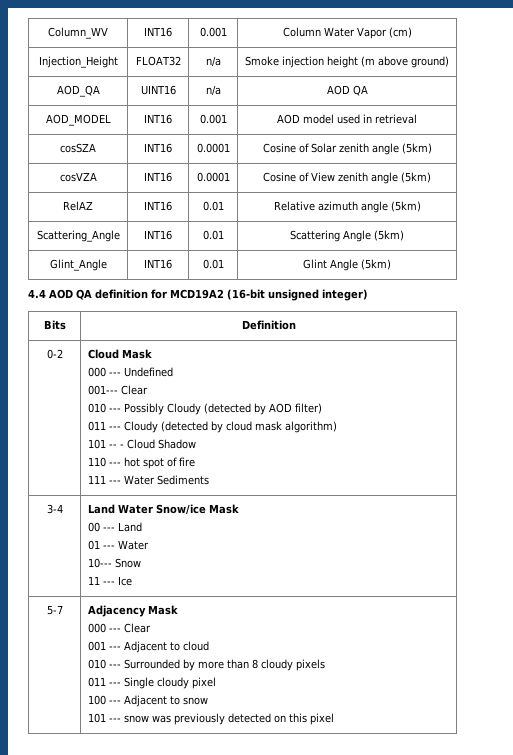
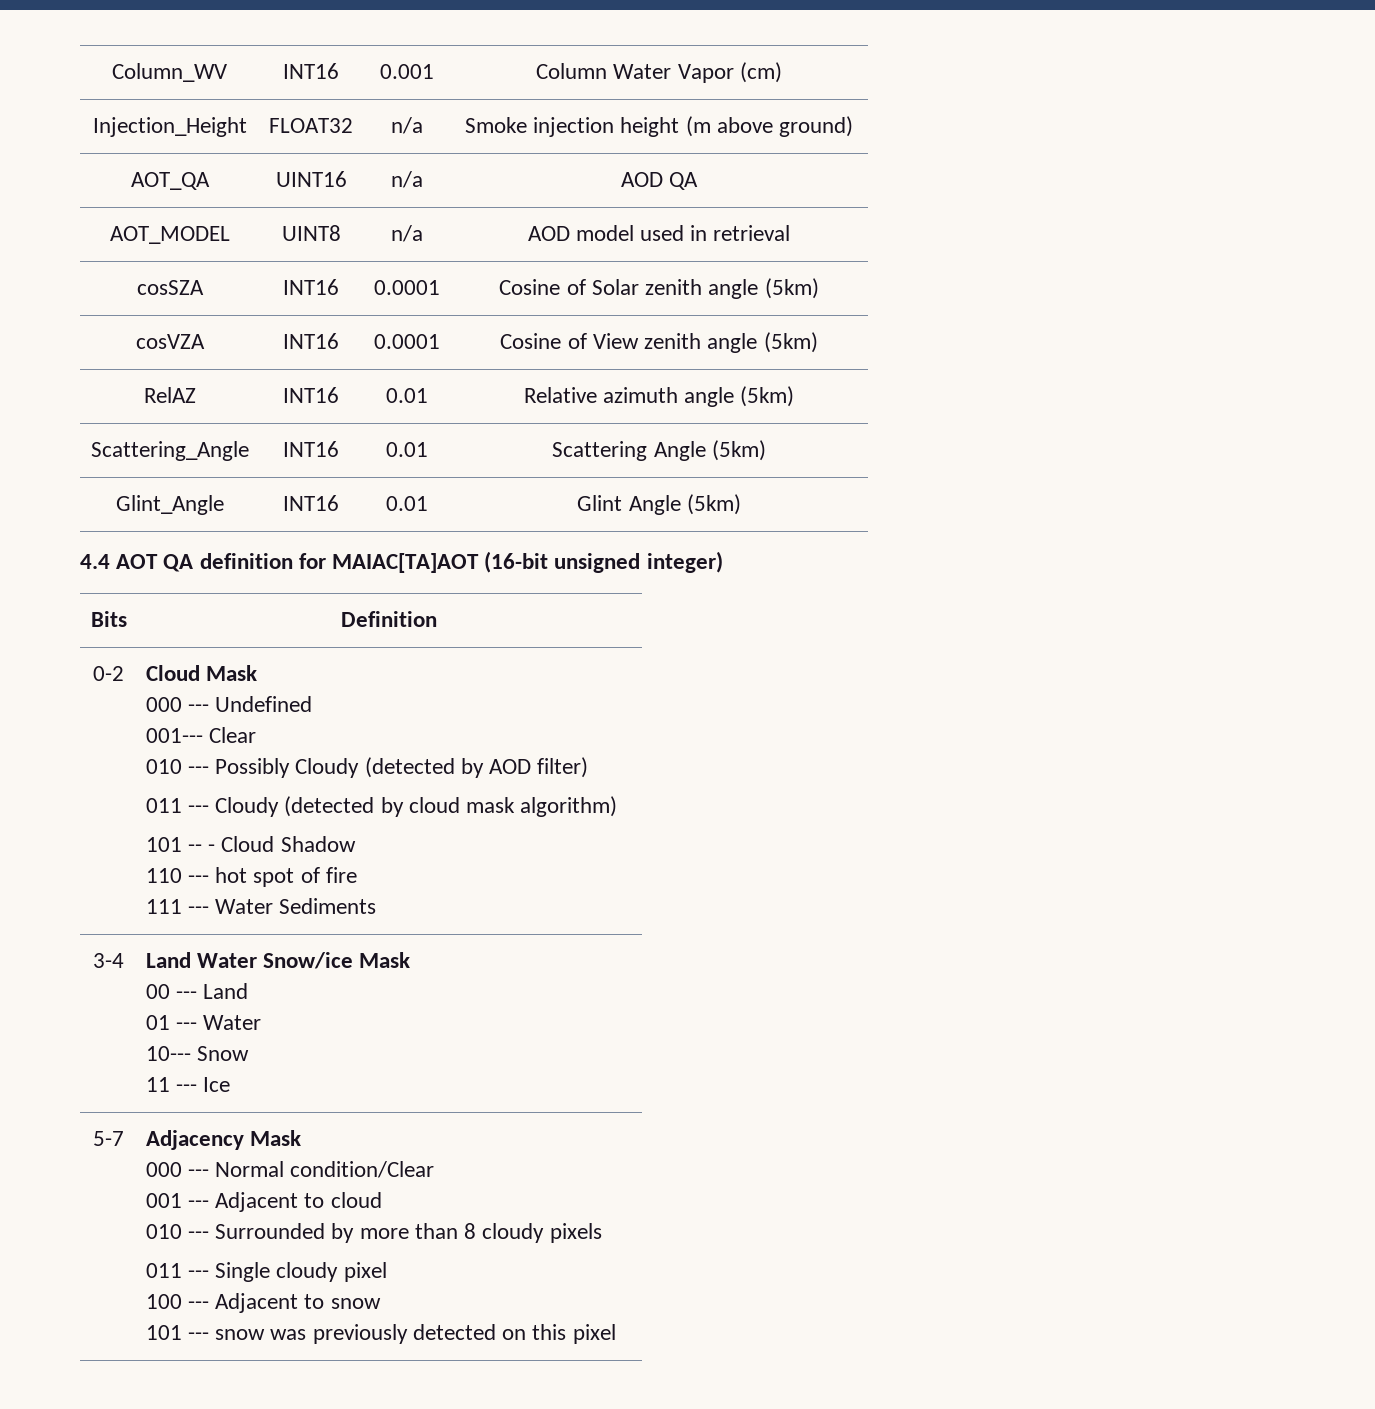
- AOD_QA | UINT16 | n/a | AOD QA
+ AOT_QA | UINT16 | n/a | AOD QA
- AOD_MODEL | INT16 | 0.001 | AOD model used in retrieval
+ AOT_MODEL | UINT8 | n/a | AOD model used in retrieval
- 4.4 AOD QA definition for MCD19A2 (16-bit unsigned integer)
+ 4.4 AOT QA definition for MAIAC[TA]AOT (16-bit unsigned integer)
  5-7 | Adjacency Mask
- 000 --- Clear
+ 000 --- Normal condition/Clear

